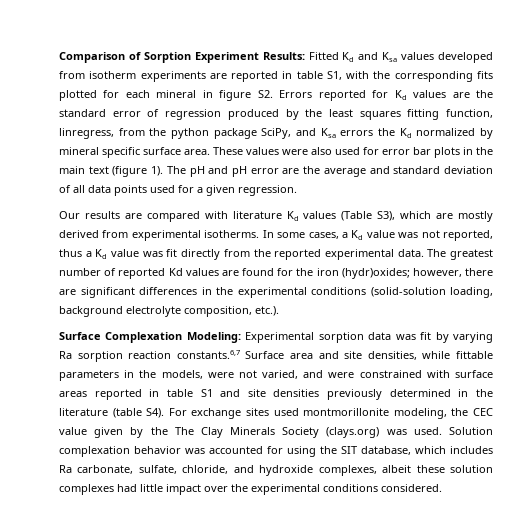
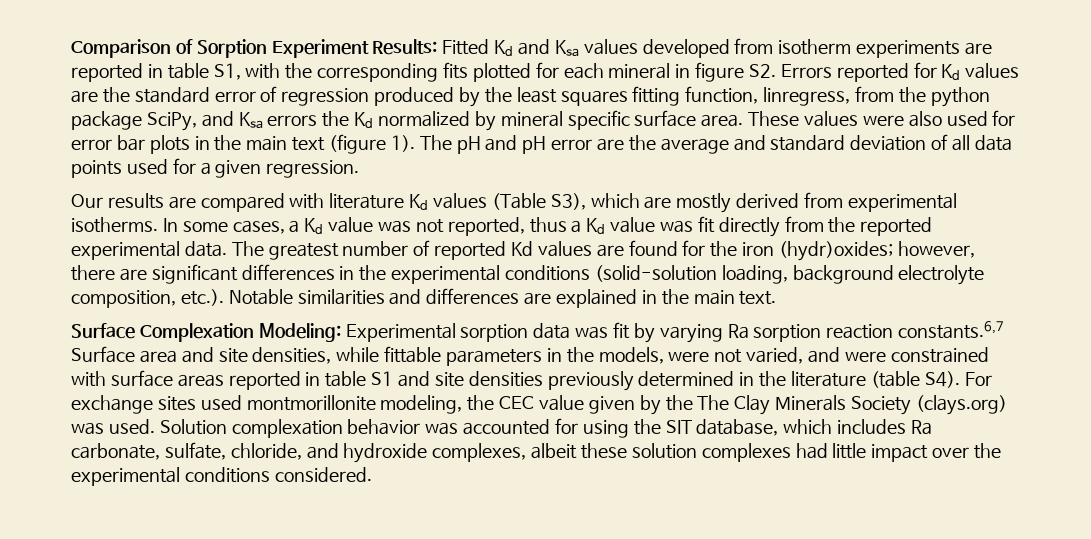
- The greatest number of reported Kd values are found for the iron (hydr)oxides; however, there are significant differences in the experimental conditions (solid-solution loading, background electrolyte composition, etc.).
+ The greatest number of reported Kd values are found for the iron (hydr)oxides; however, there are significant differences in the experimental conditions (solid-solution loading, background electrolyte composition, etc.). Notable similarities and differences are explained in the main text.

